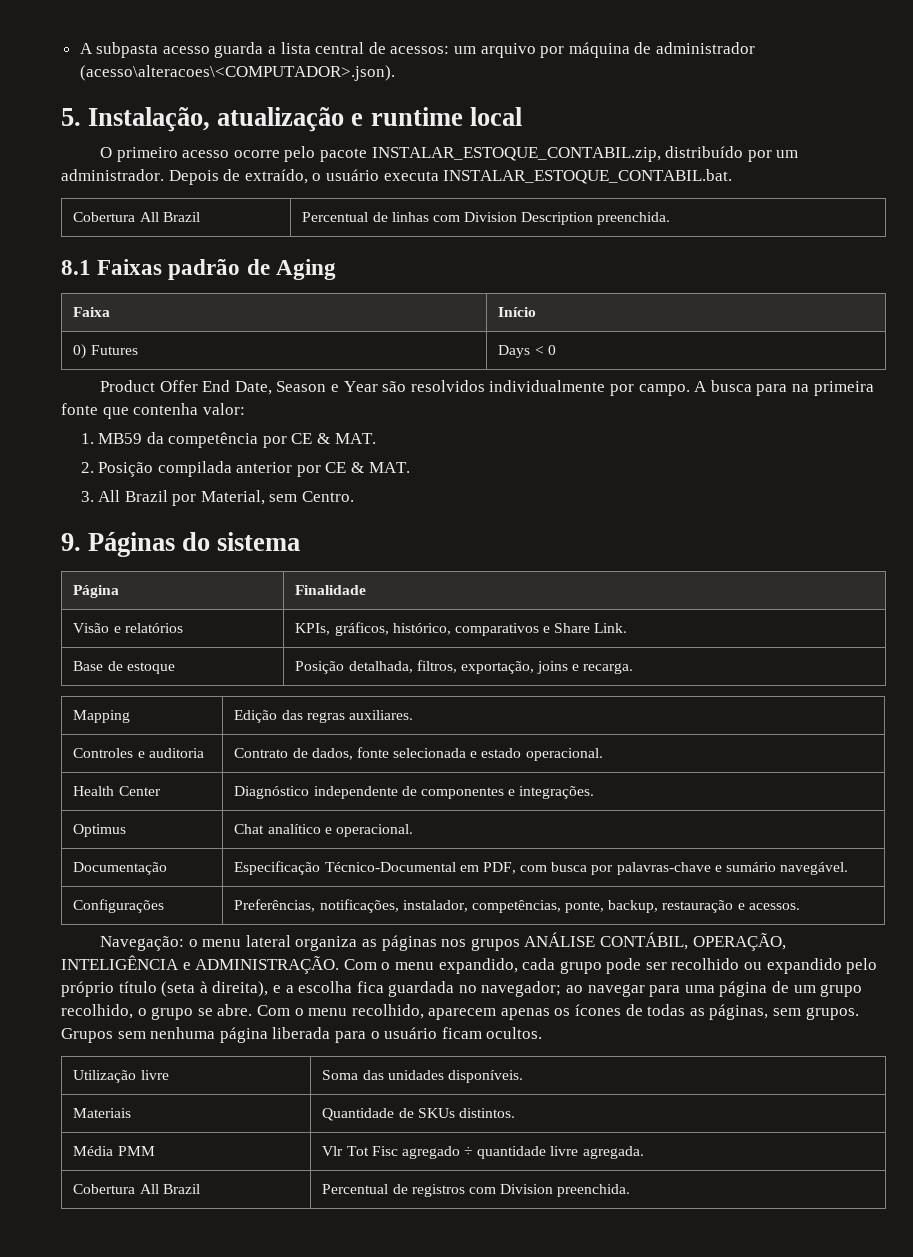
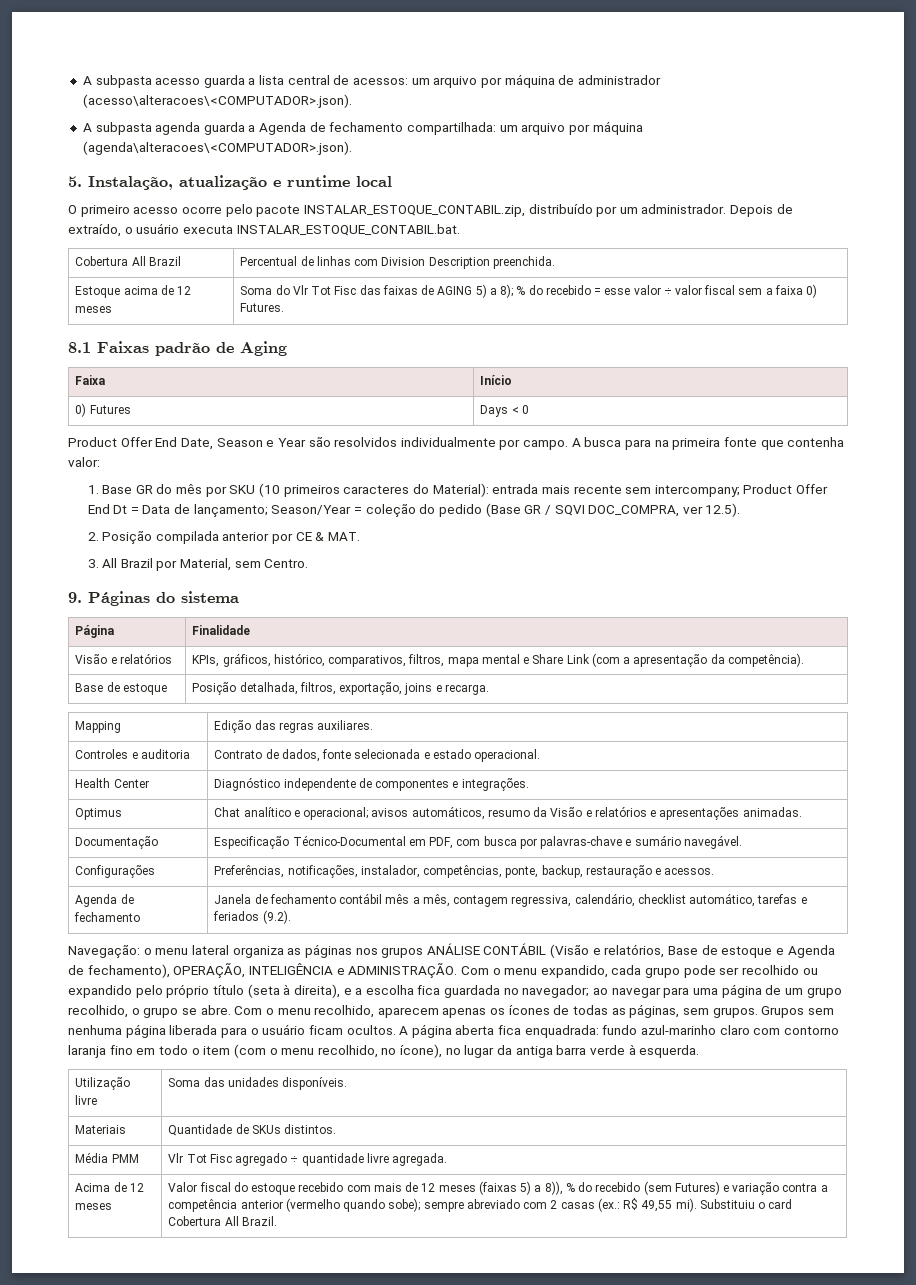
+ A subpasta agenda guarda a Agenda de fechamento compartilhada: um arquivo por máquina (agenda\alteracoes\<COMPUTADOR>.json).
+ Estoque acima de 12 meses | Soma do Vlr Tot Fisc das faixas de AGING 5) a 8); % do recebido = esse valor ÷ valor fiscal sem a faixa 0) Futures.
- 1. MB59 da competência por CE & MAT.
+ 1. Base GR do mês por SKU (10 primeiros caracteres do Material): entrada mais recente sem intercompany; Product Offer End Dt = Data de lançamento; Season/Year = coleção do pedido (Base GR / SQVI DOC_COMPRA, ver 12.5).
- Visão e relatórios | KPIs, gráficos, histórico, comparativos e Share Link.
+ Visão e relatórios | KPIs, gráficos, histórico, comparativos, filtros, mapa mental e Share Link (com a apresentação da competência).
- Optimus | Chat analítico e operacional.
+ Optimus | Chat analítico e operacional; avisos automáticos, resumo da Visão e relatórios e apresentações animadas.
+ Agenda de fechamento | Janela de fechamento contábil mês a mês, contagem regressiva, calendário, checklist automático, tarefas e feriados (9.2).
- Navegação: o menu lateral organiza as páginas nos grupos ANÁLISE CONTÁBIL, OPERAÇÃO, INTELIGÊNCIA e ADMINISTRAÇÃO.
+ Navegação: o menu lateral organiza as páginas nos grupos ANÁLISE CONTÁBIL (Visão e relatórios, Base de estoque e Agenda de fechamento), OPERAÇÃO, INTELIGÊNCIA e ADMINISTRAÇÃO.
+ A página aberta fica enquadrada: fundo azul-marinho claro com contorno laranja fino em todo o item (com o menu recolhido, no ícone), no lugar da antiga barra verde à esquerda.
- Cobertura All Brazil | Percentual de registros com Division preenchida.
+ Acima de 12 meses | Valor fiscal do estoque recebido com mais de 12 meses (faixas 5) a 8)), % do recebido (sem Futures) e variação contra a competência anterior (vermelho quando sobe); sempre abreviado com 2 casas (ex.: R$ 49,55 mi). Substituiu o card Cobertura All Brazil.

